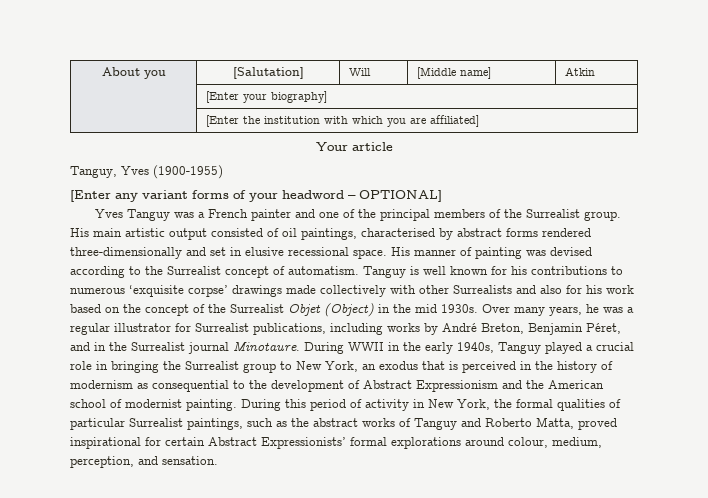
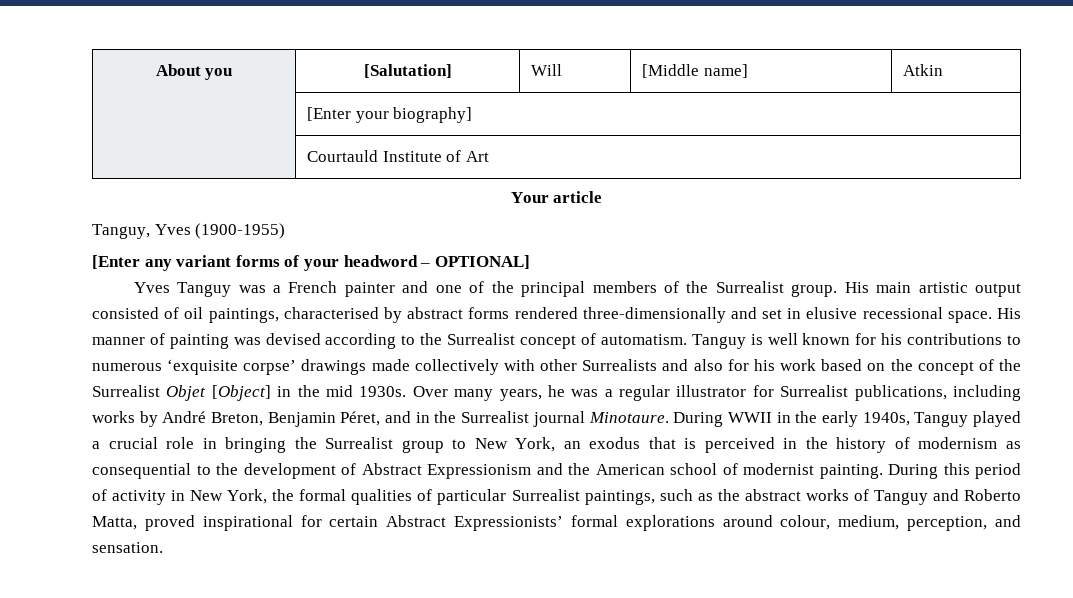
- | [Enter the institution with which you are affiliated]
+ | Courtauld Institute of Art
- Tanguy is well known for his contributions to numerous ‘exquisite corpse’ drawings made collectively with other Surrealists and also for his work based on the concept of the Surrealist Objet (Object) in the mid 1930s.
+ Tanguy is well known for his contributions to numerous ‘exquisite corpse’ drawings made collectively with other Surrealists and also for his work based on the concept of the Surrealist Objet [Object] in the mid 1930s.

